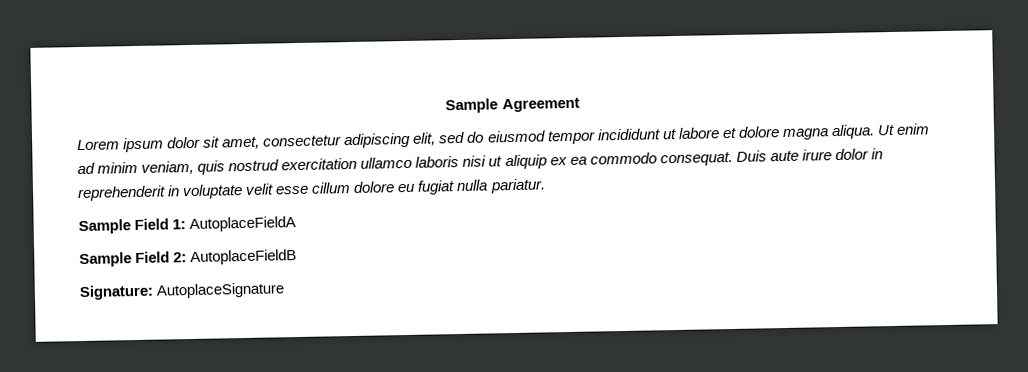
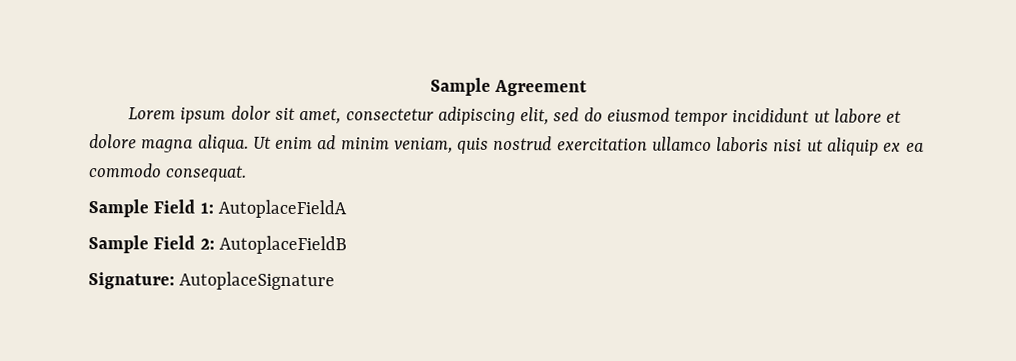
- Duis aute irure dolor in reprehenderit in voluptate velit esse cillum dolore eu fugiat nulla pariatur.

